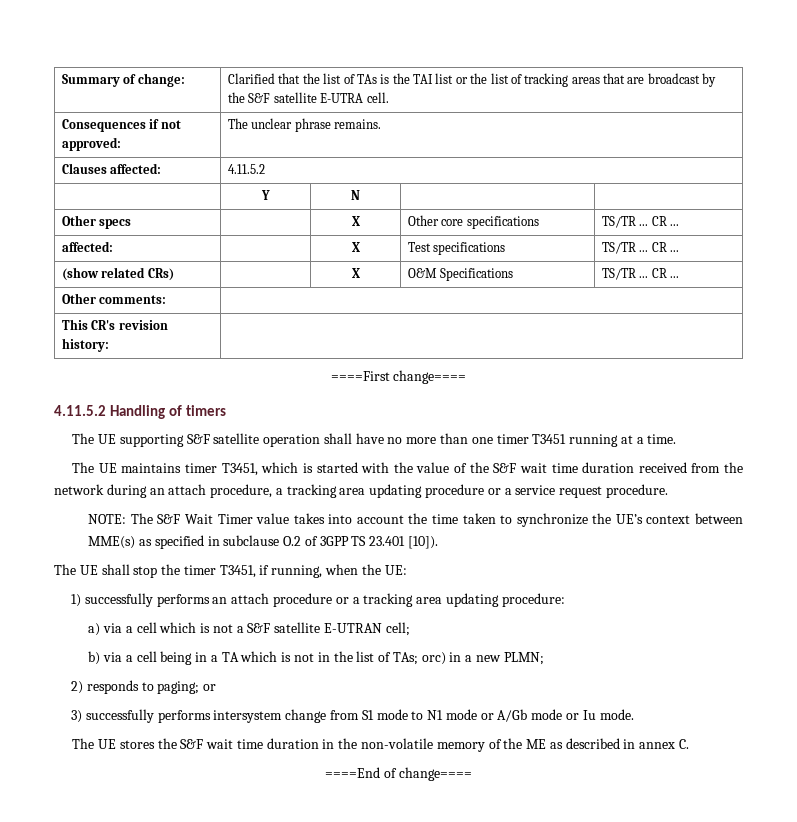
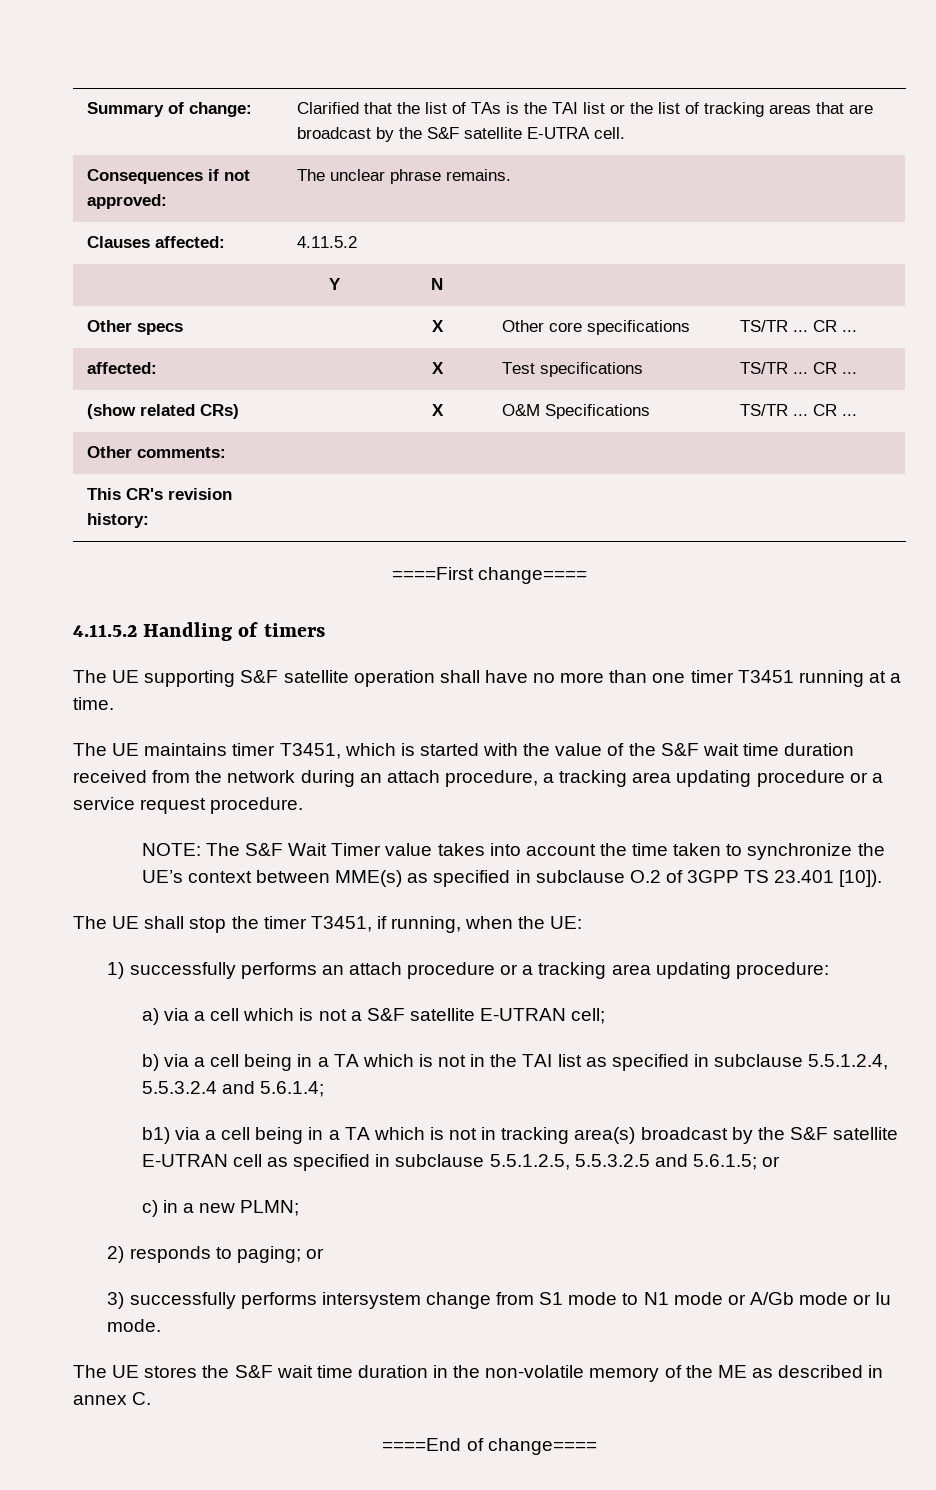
- b) via a cell being in a TA which is not in the list of TAs; orc) in a new PLMN;
+ b) via a cell being in a TA which is not in the TAI list as specified in subclause 5.5.1.2.4, 5.5.3.2.4 and 5.6.1.4;
+ b1) via a cell being in a TA which is not in tracking area(s) broadcast by the S&F satellite E-UTRAN cell as specified in subclause 5.5.1.2.5, 5.5.3.2.5 and 5.6.1.5; or
+ c) in a new PLMN;

